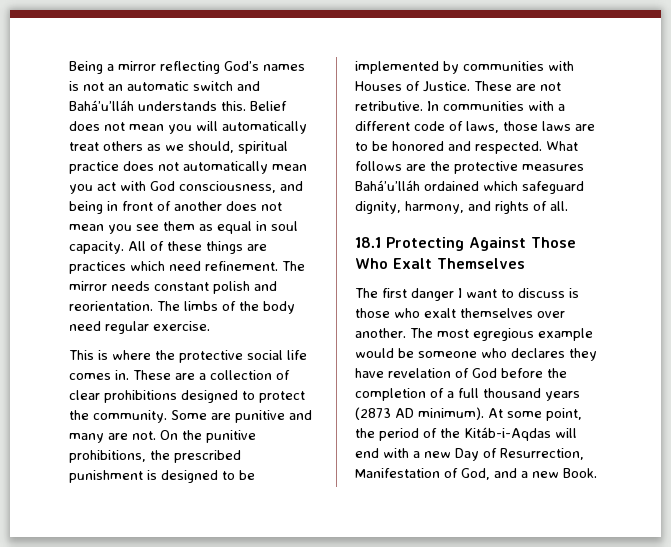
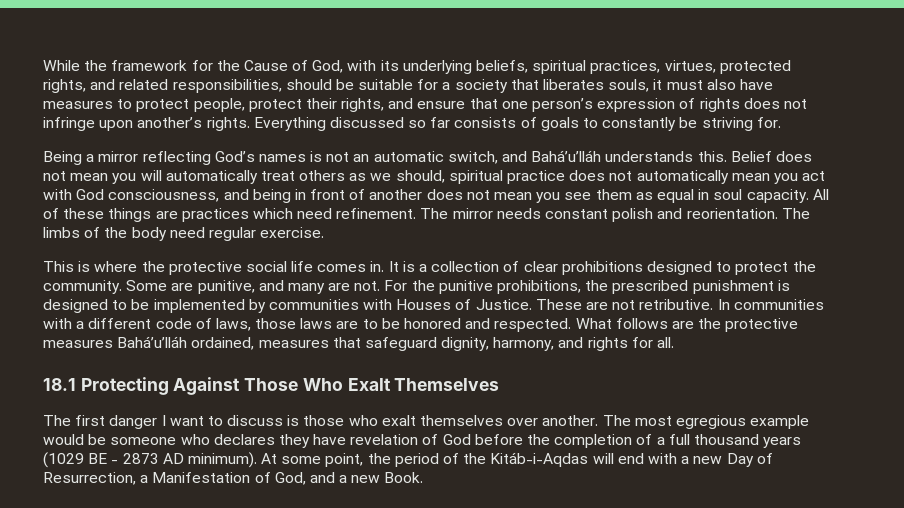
+ While the framework for the Cause of God, with its underlying beliefs, spiritual practices, virtues, protected rights, and related responsibilities, should be suitable for a society that liberates souls, it must also have measures to protect people, protect their rights, and ensure that one person’s expression of rights does not infringe upon another’s rights. Everything discussed so far consists of goals to constantly be striving for.
- Being a mirror reflecting God’s names is not an automatic switch and Bahá’u’lláh understands this.
+ Being a mirror reflecting God’s names is not an automatic switch, and Bahá’u’lláh understands this.
- These are a collection of clear prohibitions designed to protect the community.
+ It is a collection of clear prohibitions designed to protect the community.
- Some are punitive and many are not.
+ Some are punitive, and many are not.
- On the punitive prohibitions, the prescribed punishment is designed to be implemented by communities with Houses of Justice.
+ For the punitive prohibitions, the prescribed punishment is designed to be implemented by communities with Houses of Justice.
- What follows are the protective measures Bahá’u’lláh ordained which safeguard dignity, harmony, and rights of all.
+ What follows are the protective measures Bahá’u’lláh ordained, measures that safeguard dignity, harmony, and rights for all.
- The most egregious example would be someone who declares they have revelation of God before the completion of a full thousand years (2873 AD minimum).
+ The most egregious example would be someone who declares they have revelation of God before the completion of a full thousand years (1029 BE - 2873 AD minimum).
- At some point, the period of the Kitáb-i-Aqdas will end with a new Day of Resurrection, Manifestation of God, and a new Book.
+ At some point, the period of the Kitáb-i-Aqdas will end with a new Day of Resurrection, a Manifestation of God, and a new Book.

